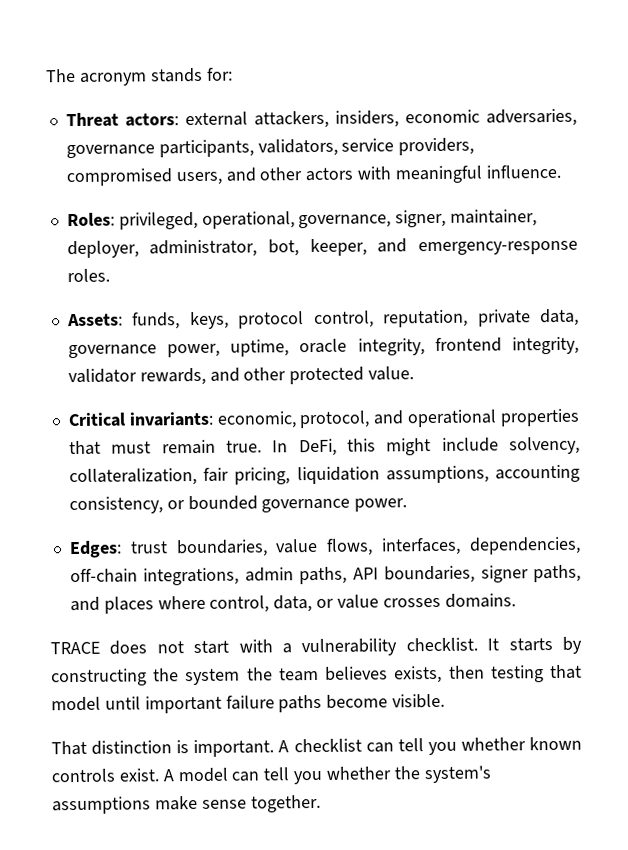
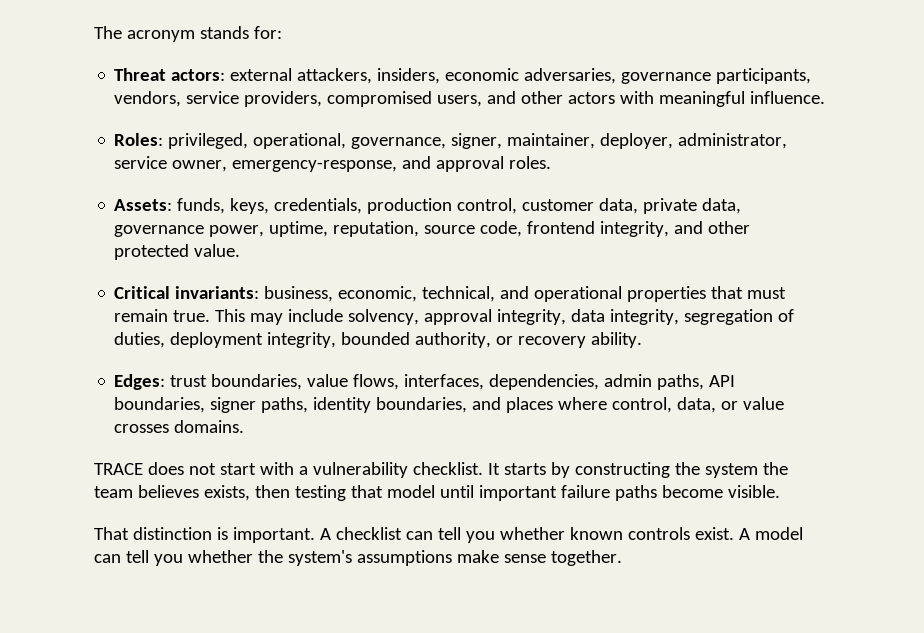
- Threat actors: external attackers, insiders, economic adversaries, governance participants, validators, service providers, compromised users, and other actors with meaningful influence.
+ Threat actors: external attackers, insiders, economic adversaries, governance participants, vendors, service providers, compromised users, and other actors with meaningful influence.
- Roles: privileged, operational, governance, signer, maintainer, deployer, administrator, bot, keeper, and emergency-response roles.
+ Roles: privileged, operational, governance, signer, maintainer, deployer, administrator, service owner, emergency-response, and approval roles.
- Assets: funds, keys, protocol control, reputation, private data, governance power, uptime, oracle integrity, frontend integrity, validator rewards, and other protected value.
+ Assets: funds, keys, credentials, production control, customer data, private data, governance power, uptime, reputation, source code, frontend integrity, and other protected value.
- Critical invariants: economic, protocol, and operational properties that must remain true.
+ Critical invariants: business, economic, technical, and operational properties that must remain true.
- In DeFi, this might include solvency, collateralization, fair pricing, liquidation assumptions, accounting consistency, or bounded governance power.
+ This may include solvency, approval integrity, data integrity, segregation of duties, deployment integrity, bounded authority, or recovery ability.
- Edges: trust boundaries, value flows, interfaces, dependencies, off-chain integrations, admin paths, API boundaries, signer paths, and places where control, data, or value crosses domains.
+ Edges: trust boundaries, value flows, interfaces, dependencies, admin paths, API boundaries, signer paths, identity boundaries, and places where control, data, or value crosses domains.

